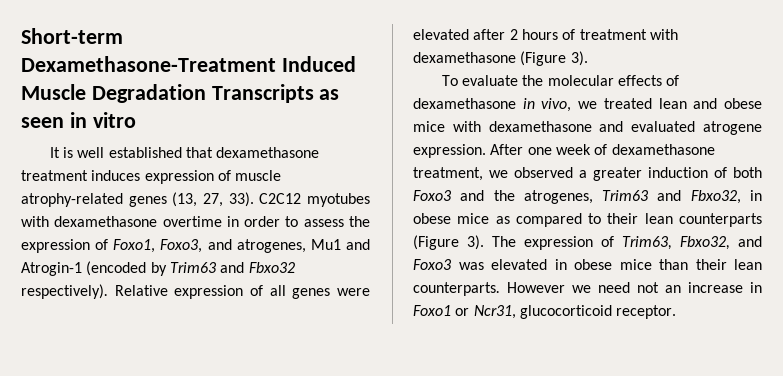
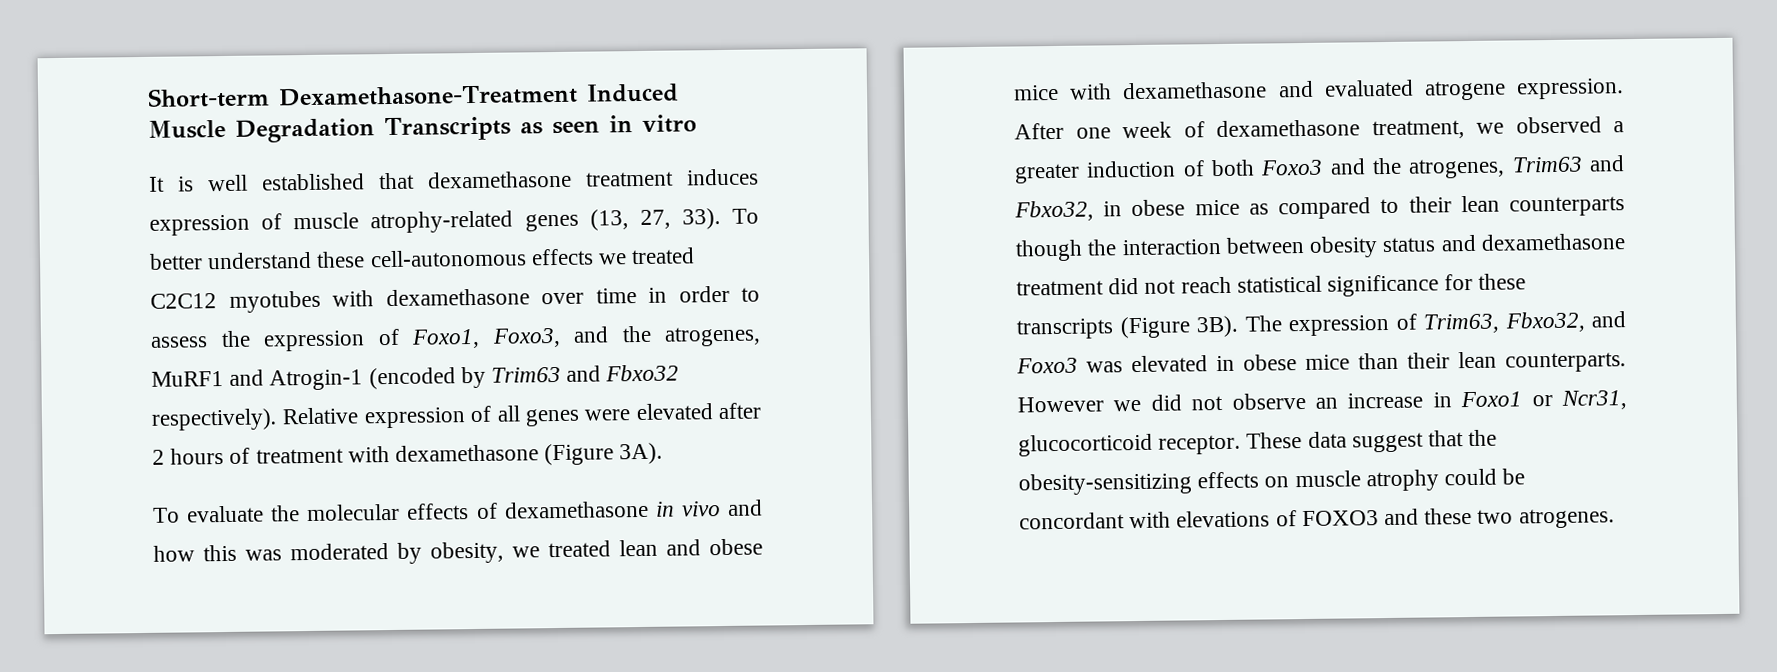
- C2C12 myotubes with dexamethasone overtime in order to assess the expression of Foxo1, Foxo3, and atrogenes, Mu1 and Atrogin-1 (encoded by Trim63 and Fbxo32 respectively).
+ To better understand these cell-autonomous effects we treated C2C12 myotubes with dexamethasone over time in order to assess the expression of Foxo1, Foxo3, and the atrogenes, MuRF1 and Atrogin-1 (encoded by Trim63 and Fbxo32 respectively).
- Relative expression of all genes were elevated after 2 hours of treatment with dexamethasone (Figure 3).
+ Relative expression of all genes were elevated after 2 hours of treatment with dexamethasone (Figure 3A).
- To evaluate the molecular effects of dexamethasone in vivo, we treated lean and obese mice with dexamethasone and evaluated atrogene expression.
+ To evaluate the molecular effects of dexamethasone in vivo and how this was moderated by obesity, we treated lean and obese mice with dexamethasone and evaluated atrogene expression.
- After one week of dexamethasone treatment, we observed a greater induction of both Foxo3 and the atrogenes, Trim63 and Fbxo32, in obese mice as compared to their lean counterparts (Figure 3).
+ After one week of dexamethasone treatment, we observed a greater induction of both Foxo3 and the atrogenes, Trim63 and Fbxo32, in obese mice as compared to their lean counterparts though the interaction between obesity status and dexamethasone treatment did not reach statistical significance for these transcripts (Figure 3B).
- However we need not an increase in Foxo1 or Ncr31, glucocorticoid receptor.
+ However we did not observe an increase in Foxo1 or Ncr31, glucocorticoid receptor.
+ These data suggest that the obesity-sensitizing effects on muscle atrophy could be concordant with elevations of FOXO3 and these two atrogenes.

